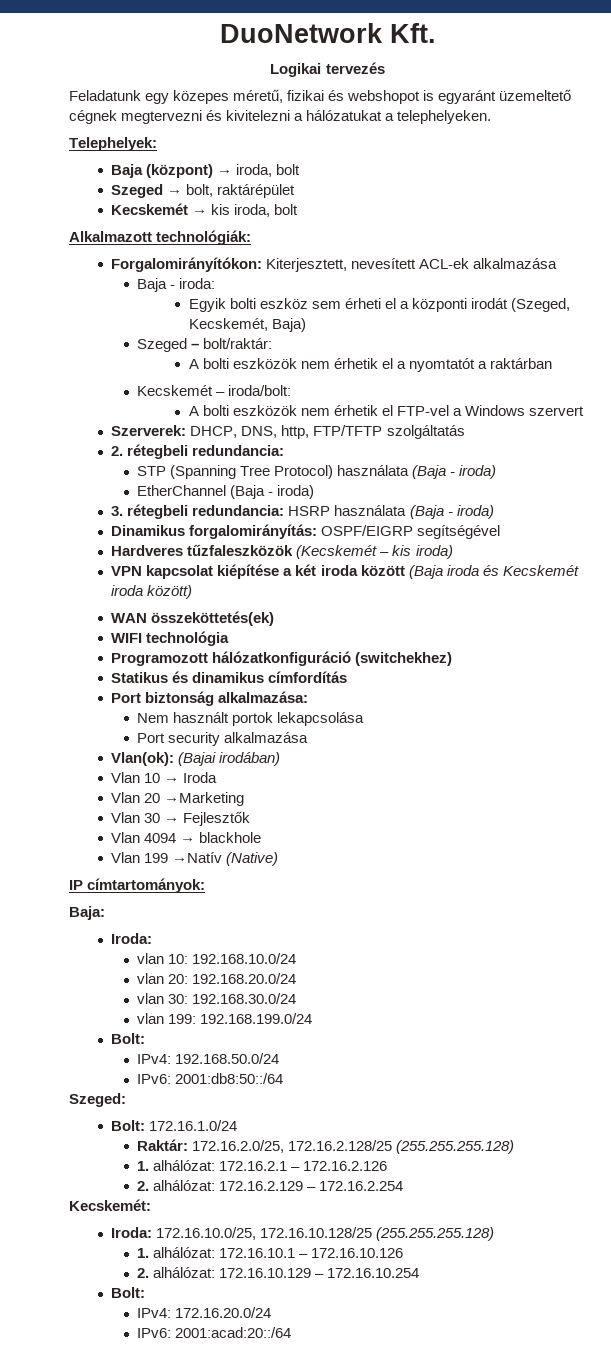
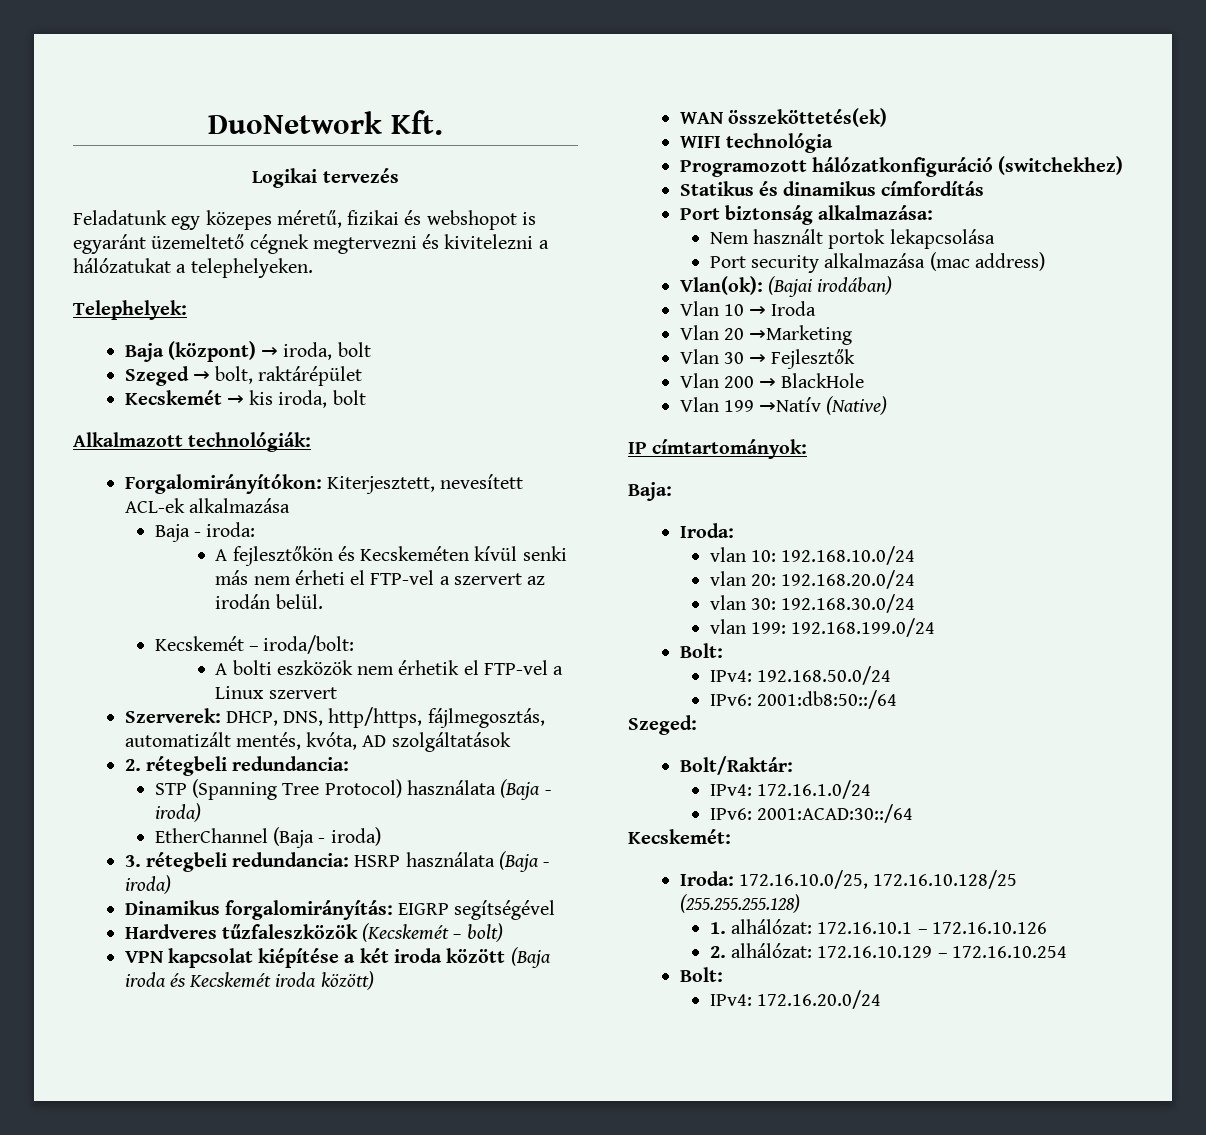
- Egyik bolti eszköz sem érheti el a központi irodát (Szeged, Kecskemét, Baja)
- Szeged – bolt/raktár:
- A bolti eszközök nem érhetik el a nyomtatót a raktárban
+ A fejlesztőkön és Kecskeméten kívül senki más nem érheti el FTP-vel a szervert az irodán belül.
- A bolti eszközök nem érhetik el FTP-vel a Windows szervert
+ A bolti eszközök nem érhetik el FTP-vel a Linux szervert
- Szerverek: DHCP, DNS, http, FTP/TFTP szolgáltatás
+ Szerverek: DHCP, DNS, http/https, fájlmegosztás, automatizált mentés, kvóta, AD szolgáltatások
- Dinamikus forgalomirányítás: OSPF/EIGRP segítségével
+ Dinamikus forgalomirányítás: EIGRP segítségével
- Hardveres tűzfaleszközök (Kecskemét – kis iroda)
+ Hardveres tűzfaleszközök (Kecskemét – bolt)
- Port security alkalmazása
+ Port security alkalmazása (mac address)
- Vlan 4094 → blackhole
+ Vlan 200 → BlackHole
- Bolt: 172.16.1.0/24
+ Bolt/Raktár:
+ IPv4: 172.16.1.0/24
- Raktár: 172.16.2.0/25, 172.16.2.128/25 (255.255.255.128)
- 1. alhálózat: 172.16.2.1 – 172.16.2.126
- 2. alhálózat: 172.16.2.129 – 172.16.2.254
+ IPv6: 2001:ACAD:30::/64
- IPv6: 2001:acad:20::/64

